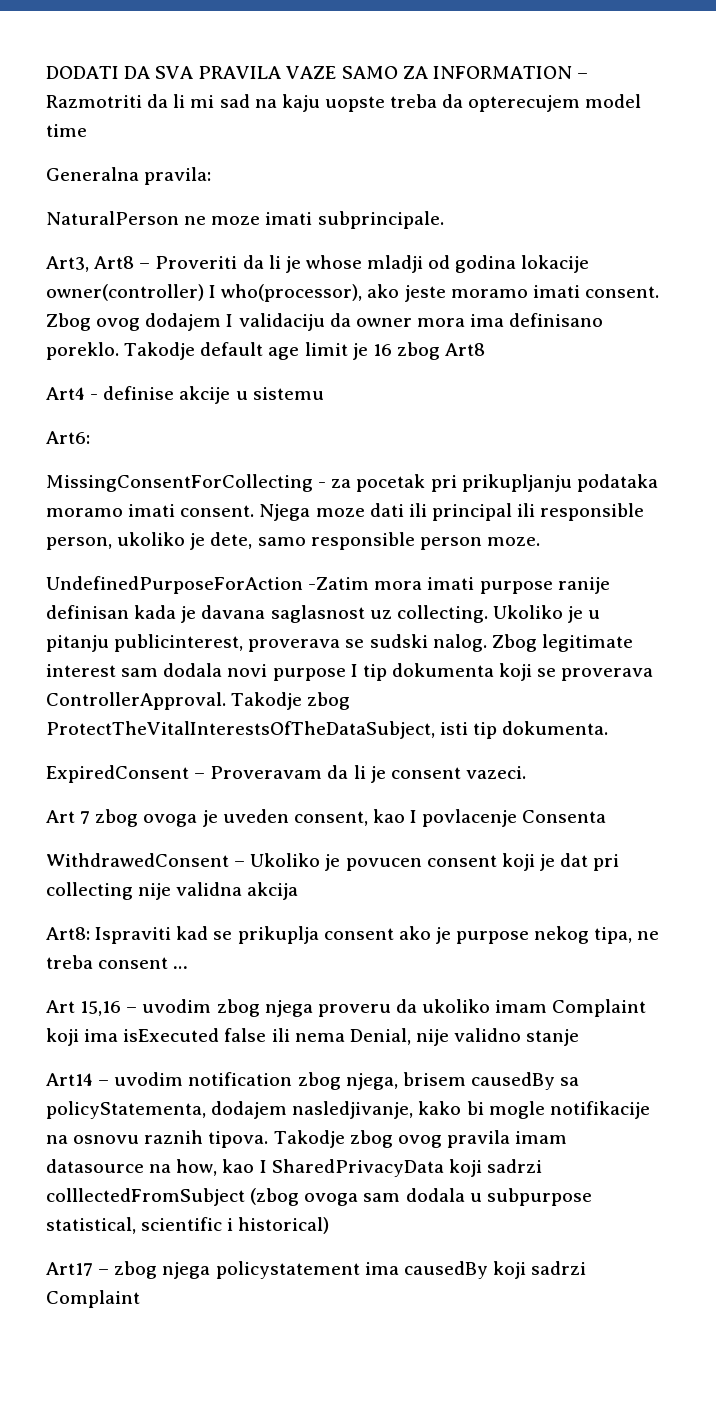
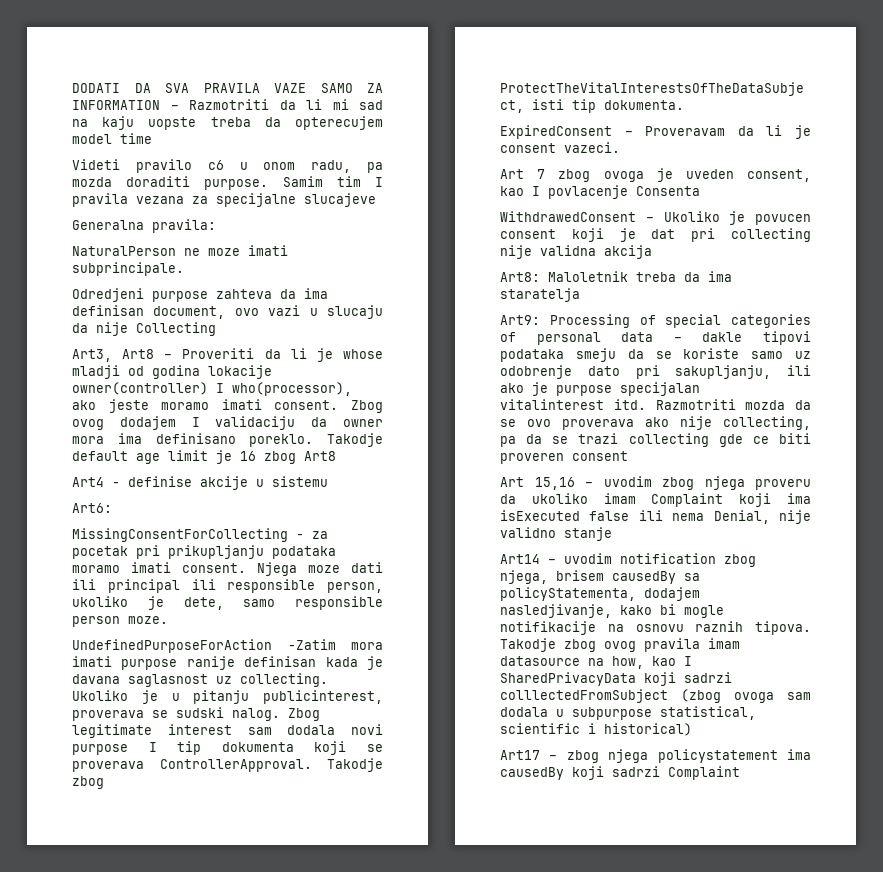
+ Videti pravilo c6 u onom radu, pa mozda doraditi purpose. Samim tim I pravila vezana za specijalne slucajeve
+ Odredjeni purpose zahteva da ima definisan document, ovo vazi u slucaju da nije Collecting
- Art8: Ispraviti kad se prikuplja consent ako je purpose nekog tipa, ne treba consent …
+ Art8: Maloletnik treba da ima staratelja
+ Art9: Processing of special categories of personal data – dakle tipovi podataka smeju da se koriste samo uz odobrenje dato pri sakupljanju, ili ako je purpose specijalan vitalinterest itd. Razmotriti mozda da se ovo proverava ako nije collecting, pa da se trazi collecting gde ce biti proveren consent

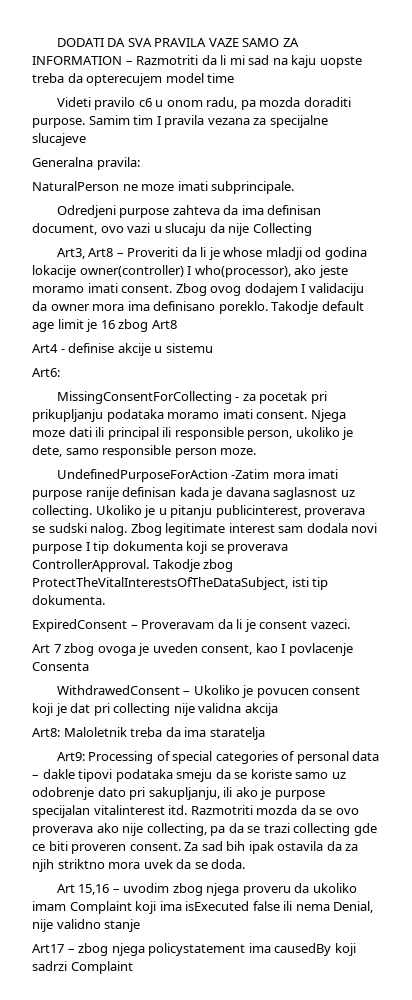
- Razmotriti mozda da se ovo proverava ako nije collecting, pa da se trazi collecting gde ce biti proveren consent
+ Razmotriti mozda da se ovo proverava ako nije collecting, pa da se trazi collecting gde ce biti proveren consent. Za sad bih ipak ostavila da za njih striktno mora uvek da se doda.
- Art14 – uvodim notification zbog njega, brisem causedBy sa policyStatementa, dodajem nasledjivanje, kako bi mogle notifikacije na osnovu raznih tipova. Takodje zbog ovog pravila imam datasource na how, kao I SharedPrivacyData koji sadrzi colllectedFromSubject (zbog ovoga sam dodala u subpurpose statistical, scientific i historical)

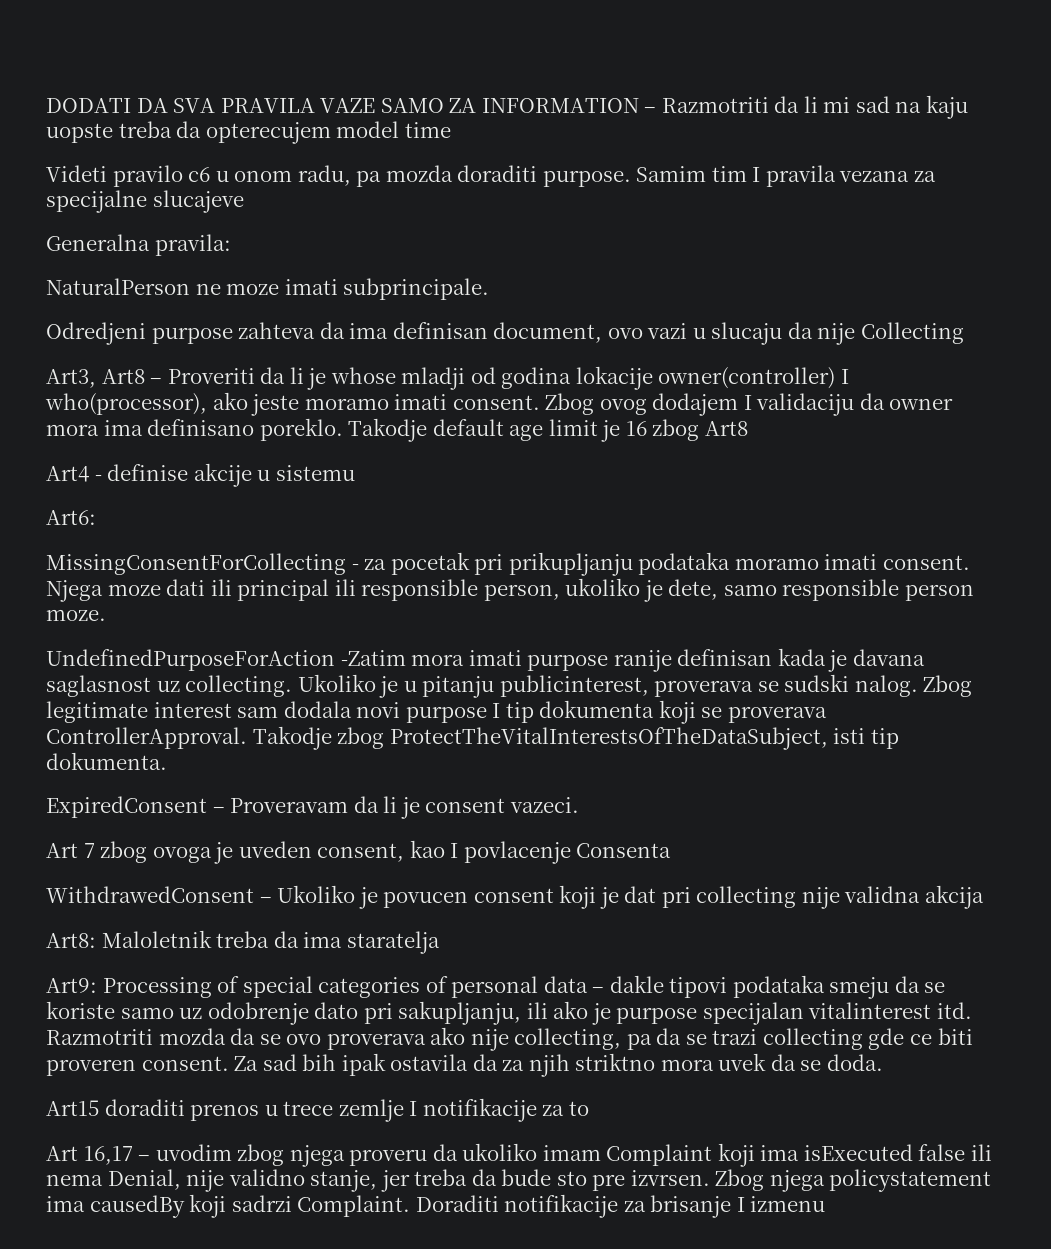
- Art 15,16 – uvodim zbog njega proveru da ukoliko imam Complaint koji ima isExecuted false ili nema Denial, nije validno stanje
- Art17 – zbog njega policystatement ima causedBy koji sadrzi Complaint
+ Art15 doraditi prenos u trece zemlje I notifikacije za to
+ Art 16,17 – uvodim zbog njega proveru da ukoliko imam Complaint koji ima isExecuted false ili nema Denial, nije validno stanje, jer treba da bude sto pre izvrsen. Zbog njega policystatement ima causedBy koji sadrzi Complaint. Doraditi notifikacije za brisanje I izmenu

